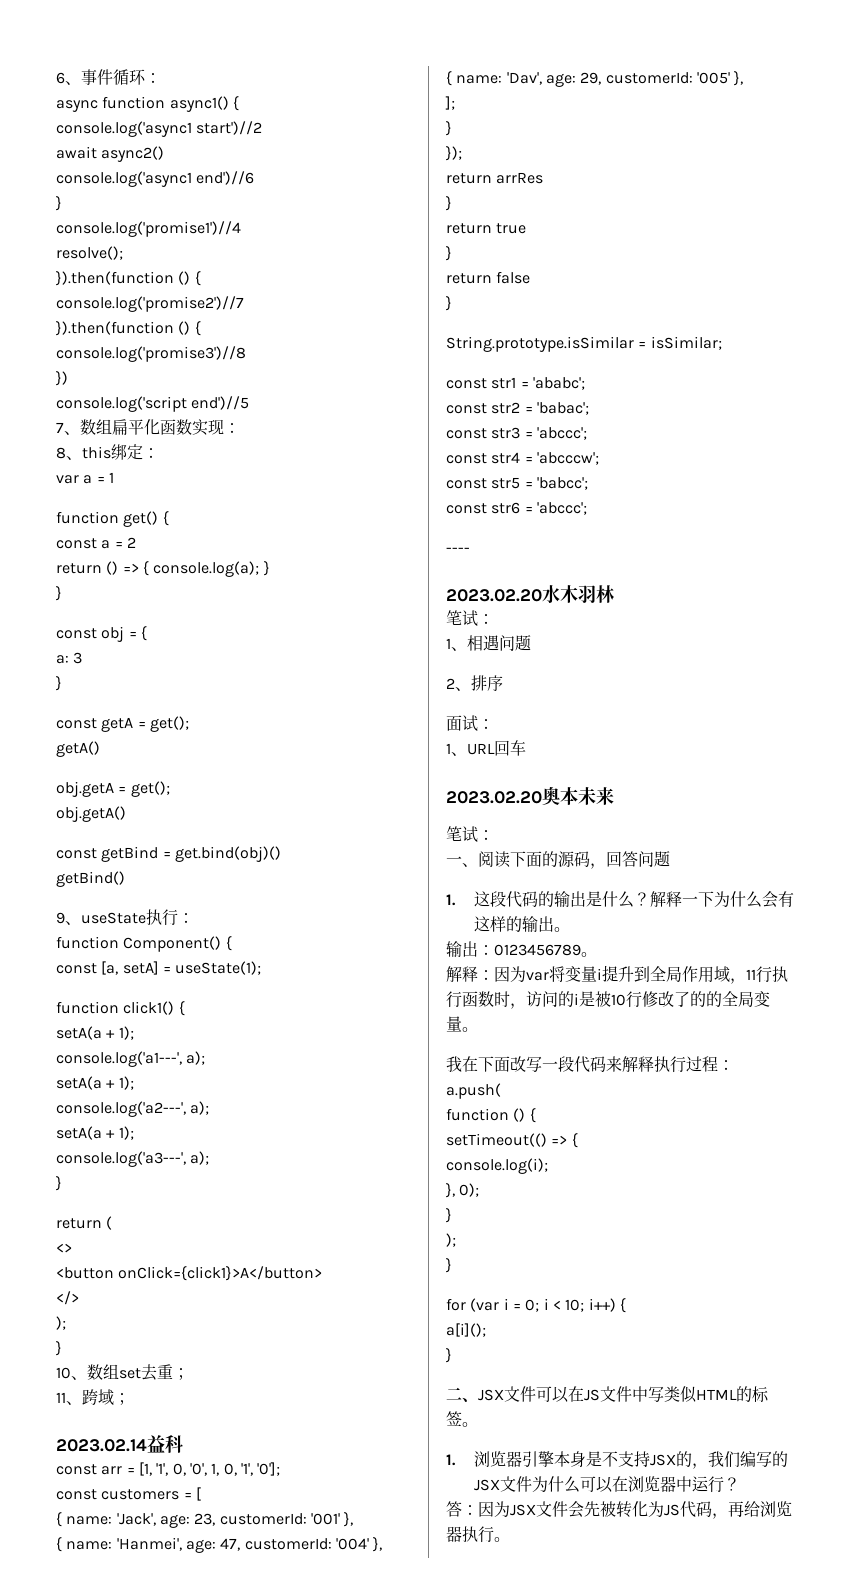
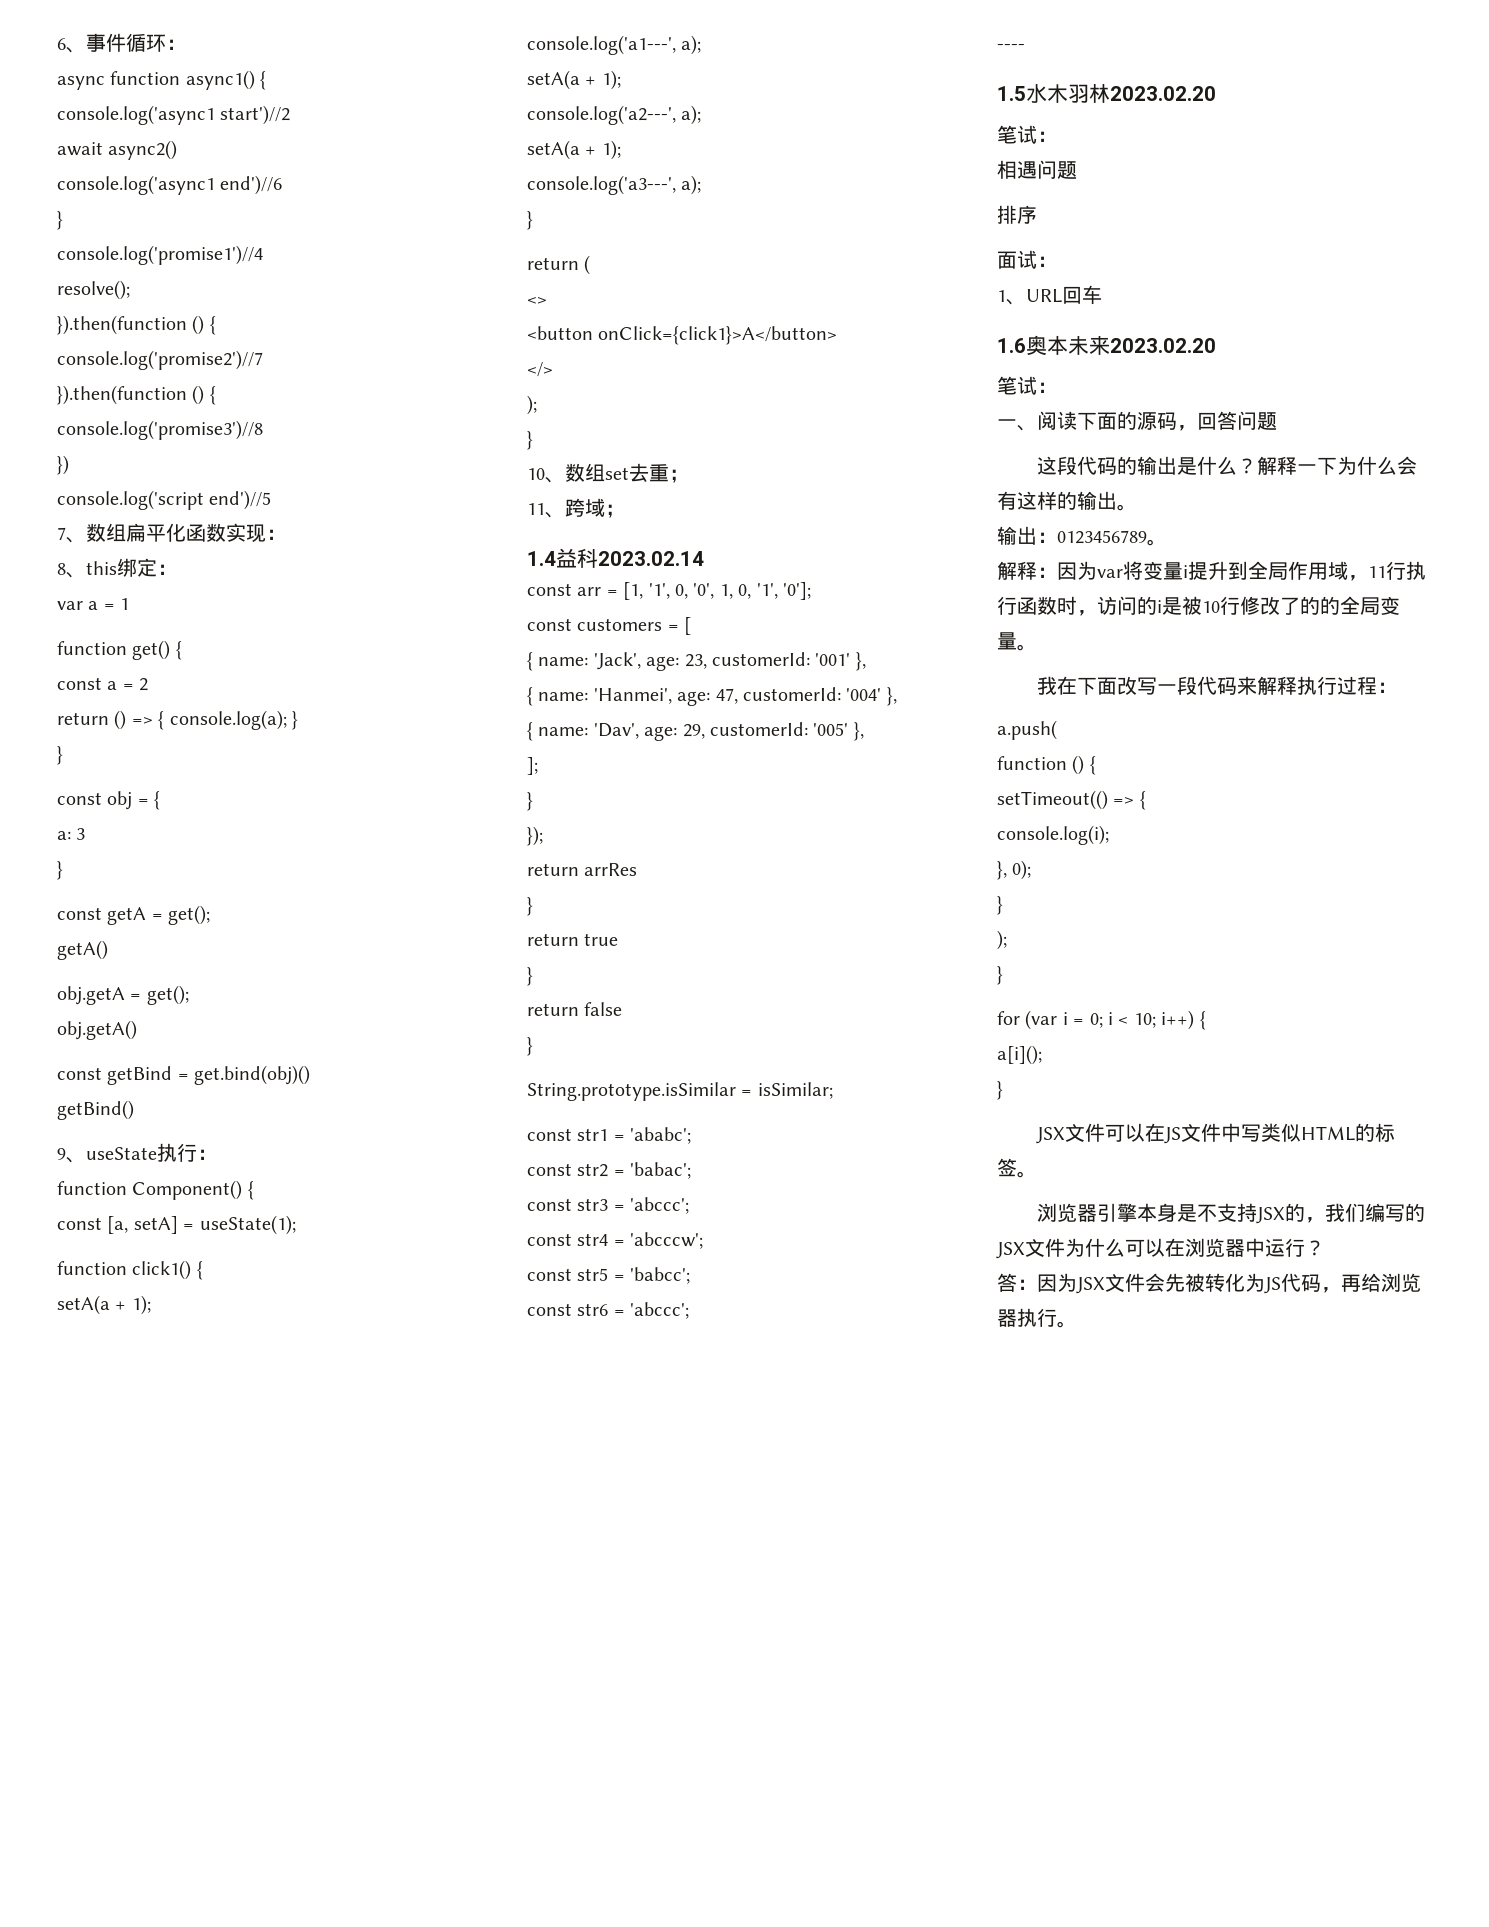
- 2023.02.14益科
+ 1.4益科2023.02.14
- 2023.02.20水木羽林
+ 1.5水木羽林2023.02.20
  笔试：
- 1、相遇问题
+ 相遇问题
- 2、排序
+ 排序
- 2023.02.20奥本未来
+ 1.6奥本未来2023.02.20
- 1.这段代码的输出是什么？
+ 这段代码的输出是什么？
- 二、JSX文件可以在JS文件中写类似HTML的标签。
+ JSX文件可以在JS文件中写类似HTML的标签。
- 1.浏览器引擎本身是不支持JSX的，我们编写的JSX文件为什么可以在浏览器中运行？
+ 浏览器引擎本身是不支持JSX的，我们编写的JSX文件为什么可以在浏览器中运行？

